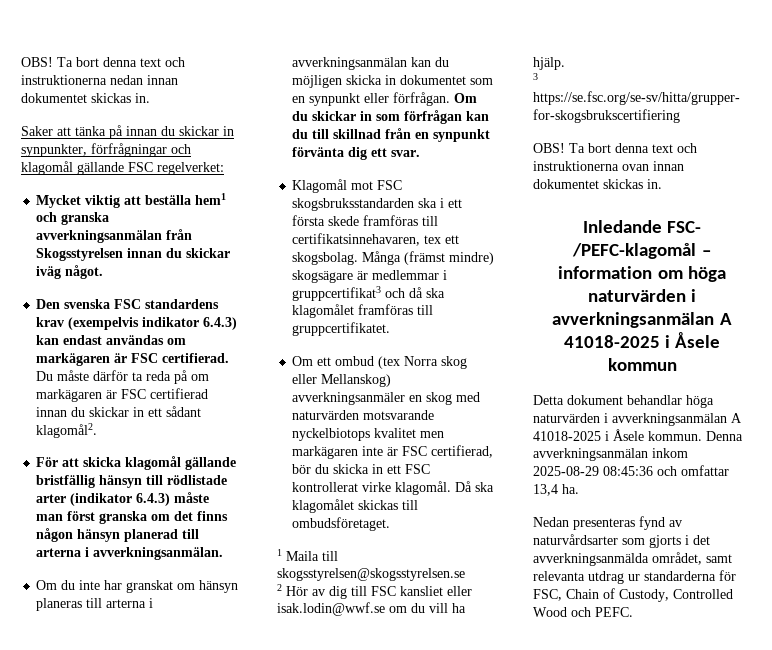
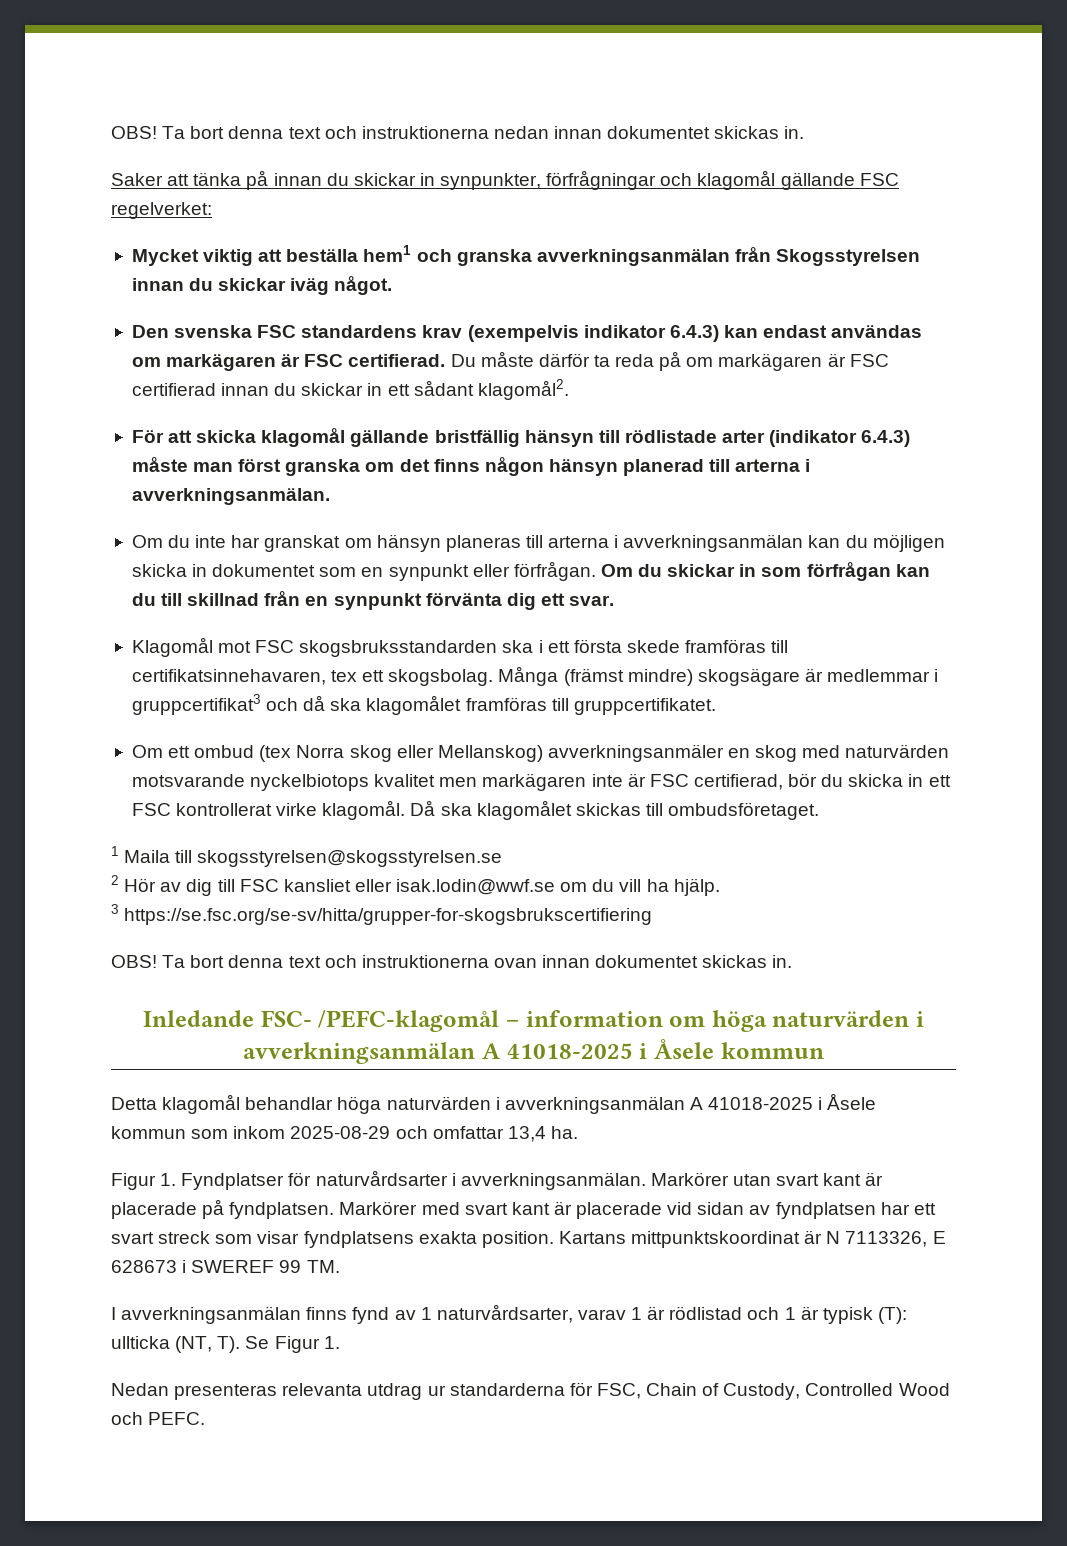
- Detta dokument behandlar höga naturvärden i avverkningsanmälan A 41018-2025 i Åsele kommun. Denna avverkningsanmälan inkom 2025-08-29 08:45:36 och omfattar 13,4 ha.
+ Detta klagomål behandlar höga naturvärden i avverkningsanmälan A 41018-2025 i Åsele kommun som inkom 2025-08-29 och omfattar 13,4 ha.
- Nedan presenteras fynd av naturvårdsarter som gjorts i det avverkningsanmälda området, samt relevanta utdrag ur standarderna för FSC, Chain of Custody, Controlled Wood och PEFC.
+ Figur 1. Fyndplatser för naturvårdsarter i avverkningsanmälan. Markörer utan svart kant är placerade på fyndplatsen. Markörer med svart kant är placerade vid sidan av fyndplatsen har ett svart streck som visar fyndplatsens exakta position. Kartans mittpunktskoordinat är N 7113326, E 628673 i SWEREF 99 TM.
+ I avverkningsanmälan finns fynd av 1 naturvårdsarter, varav 1 är rödlistad och 1 är typisk (T): ullticka (NT, T). Se Figur 1.
+ Nedan presenteras relevanta utdrag ur standarderna för FSC, Chain of Custody, Controlled Wood och PEFC.

